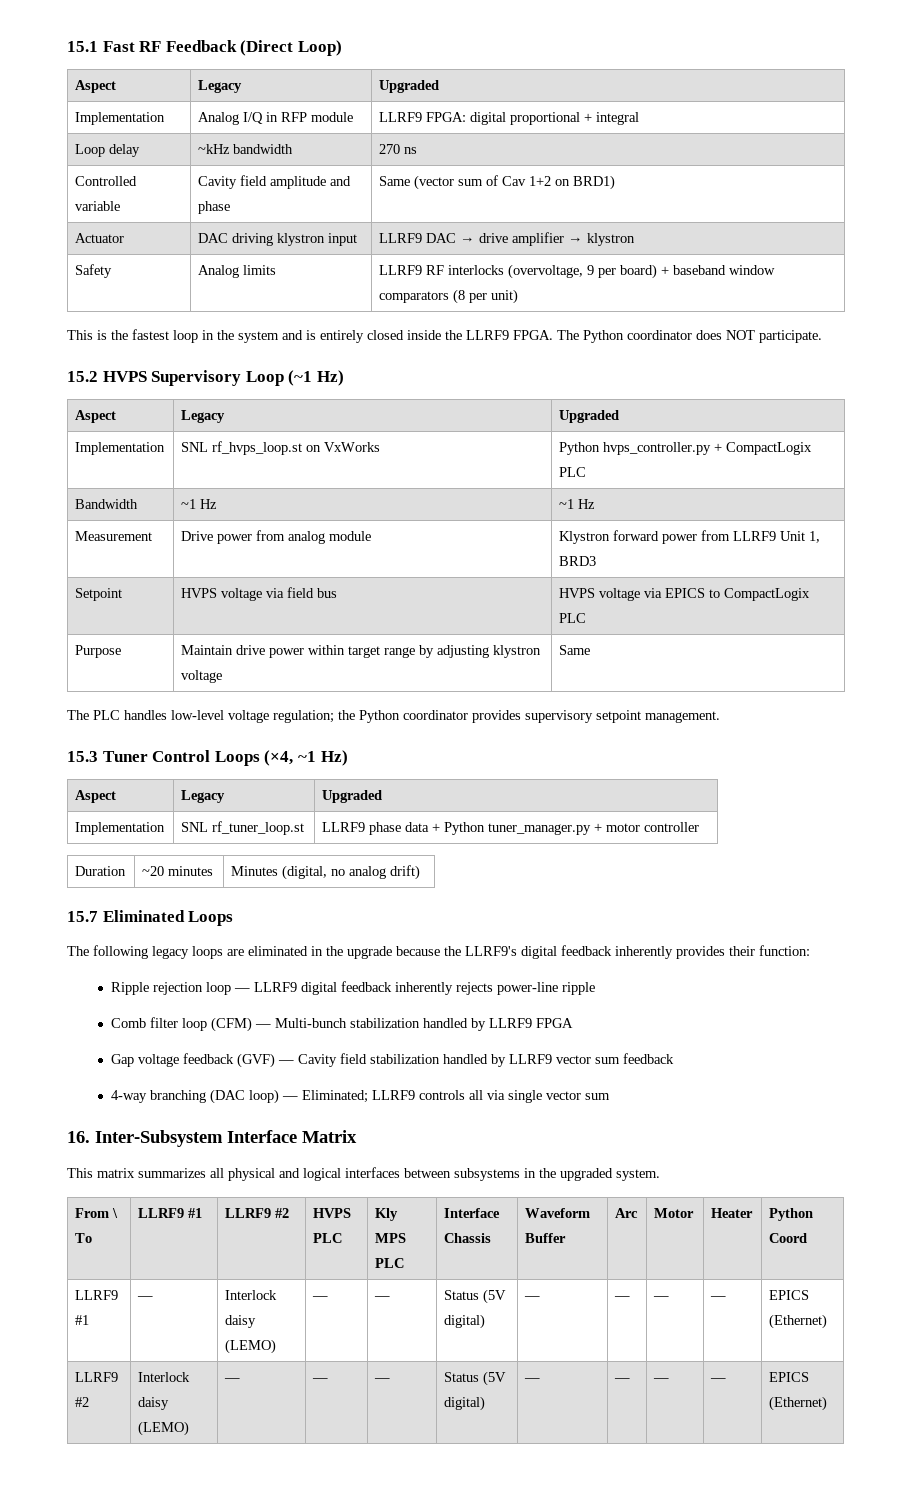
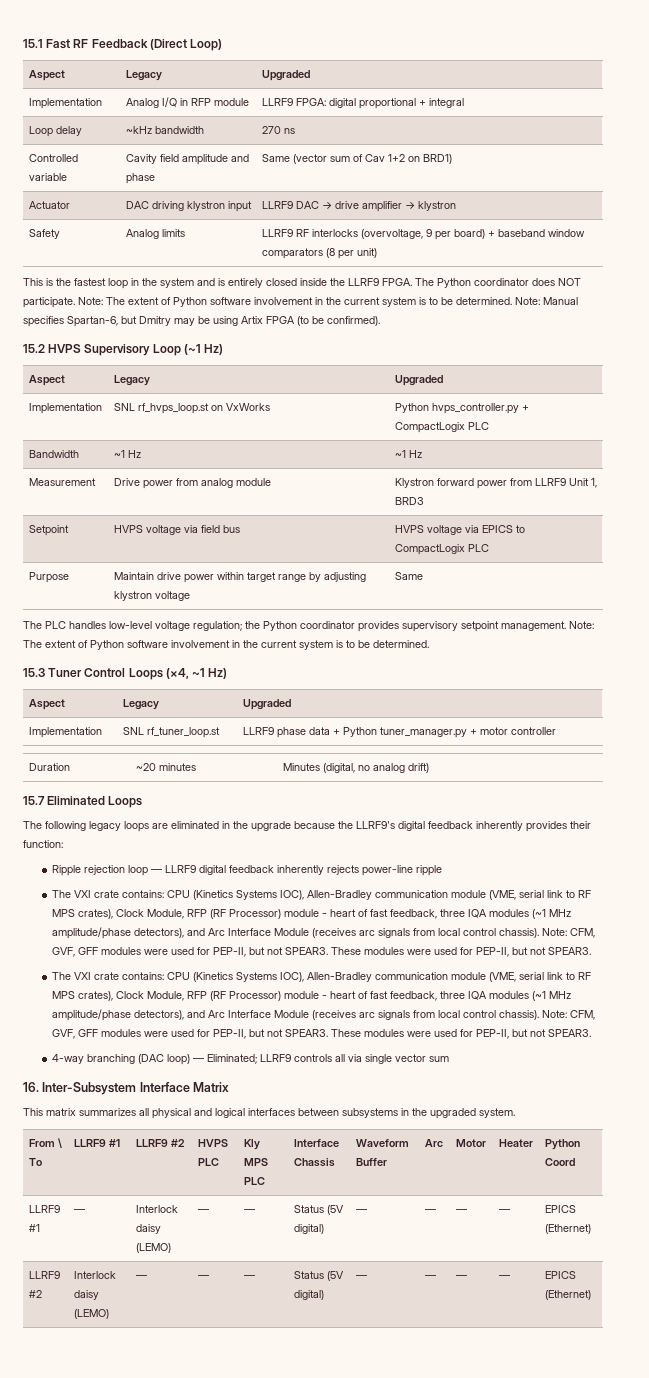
+ Note: The extent of Python software involvement in the current system is to be determined. Note: Manual specifies Spartan-6, but Dmitry may be using Artix FPGA (to be confirmed).
- The PLC handles low-level voltage regulation; the Python coordinator provides supervisory setpoint management.
+ The PLC handles low-level voltage regulation; the Python coordinator provides supervisory setpoint management. Note: The extent of Python software involvement in the current system is to be determined.
  Ripple rejection loop — LLRF9 digital feedback inherently rejects power-line ripple
- Comb filter loop (CFM) — Multi-bunch stabilization handled by LLRF9 FPGA
- Gap voltage feedback (GVF) — Cavity field stabilization handled by LLRF9 vector sum feedback
+ The VXI crate contains: CPU (Kinetics Systems IOC), Allen-Bradley communication module (VME, serial link to RF MPS crates), Clock Module, RFP (RF Processor) module - heart of fast feedback, three IQA modules (~1 MHz amplitude/phase detectors), and Arc Interface Module (receives arc signals from local control chassis). Note: CFM, GVF, GFF modules were used for PEP-II, but not SPEAR3. These modules were used for PEP-II, but not SPEAR3.
+ The VXI crate contains: CPU (Kinetics Systems IOC), Allen-Bradley communication module (VME, serial link to RF MPS crates), Clock Module, RFP (RF Processor) module - heart of fast feedback, three IQA modules (~1 MHz amplitude/phase detectors), and Arc Interface Module (receives arc signals from local control chassis). Note: CFM, GVF, GFF modules were used for PEP-II, but not SPEAR3. These modules were used for PEP-II, but not SPEAR3.

